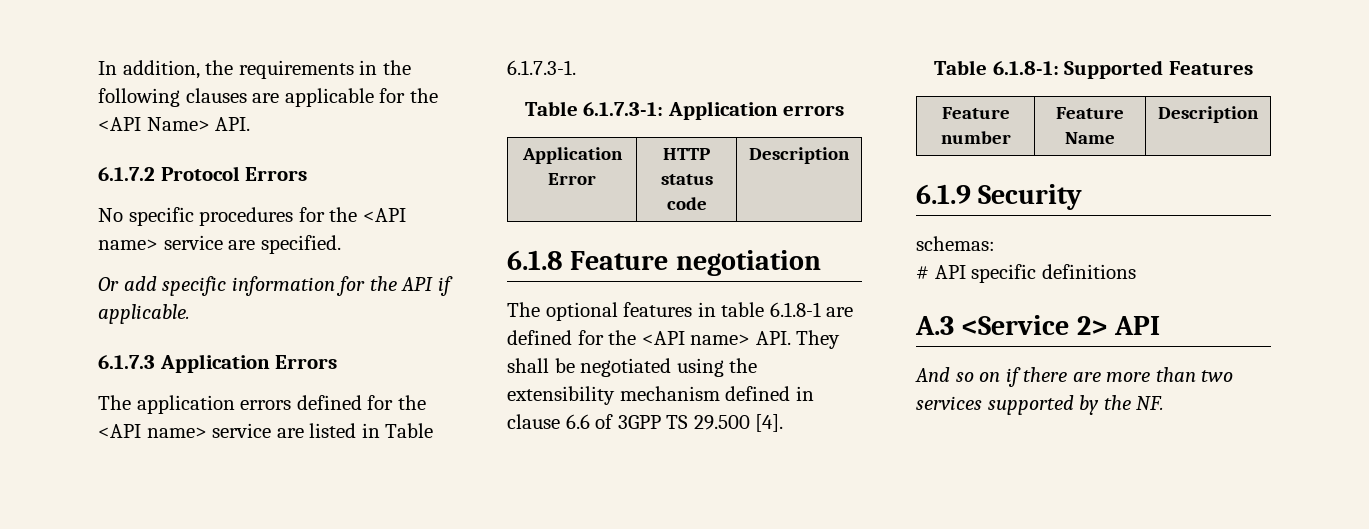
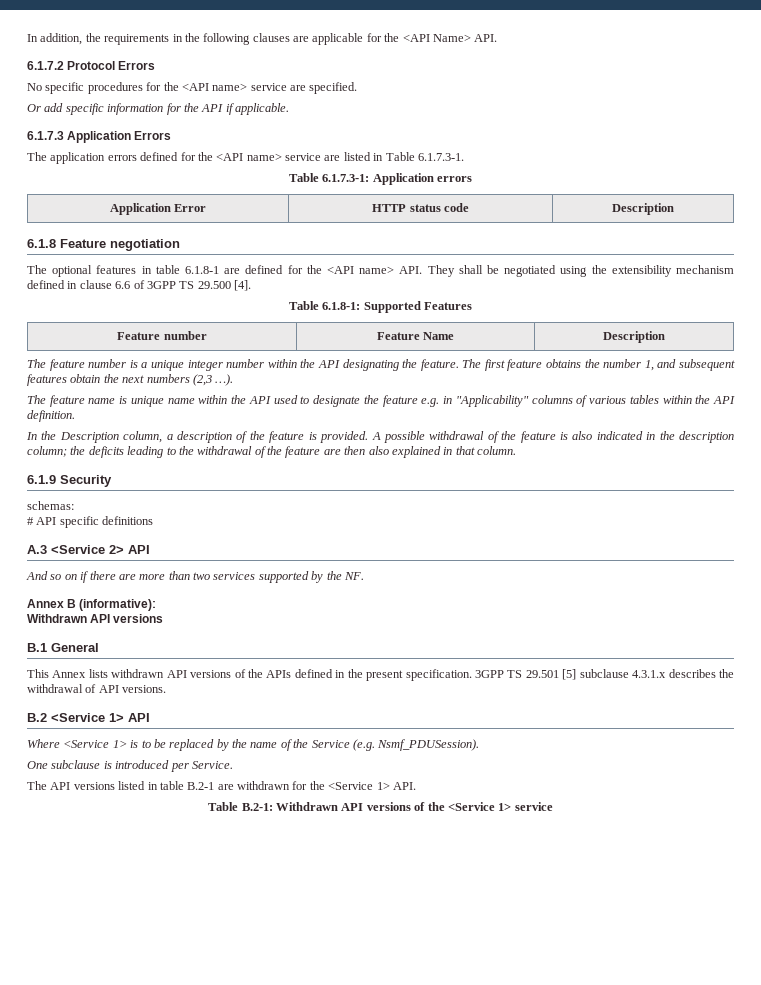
+ The feature number is a unique integer number within the API designating the feature. The first feature obtains the number 1, and subsequent features obtain the next numbers (2,3 …).
+ The feature name is unique name within the API used to designate the feature e.g. in "Applicability" columns of various tables within the API definition.
+ In the Description column, a description of the feature is provided. A possible withdrawal of the feature is also indicated in the description column; the deficits leading to the withdrawal of the feature are then also explained in that column.
+ Annex B (informative):
+ Withdrawn API versions
+ B.1 General
+ This Annex lists withdrawn API versions of the APIs defined in the present specification. 3GPP TS 29.501 [5] subclause 4.3.1.x describes the withdrawal of API versions.
+ B.2 <Service 1> API
+ Where <Service 1> is to be replaced by the name of the Service (e.g. Nsmf_PDUSession).
+ One subclause is introduced per Service.
+ The API versions listed in table B.2-1 are withdrawn for the <Service 1> API.
+ Table B.2-1: Withdrawn API versions of the <Service 1> service

